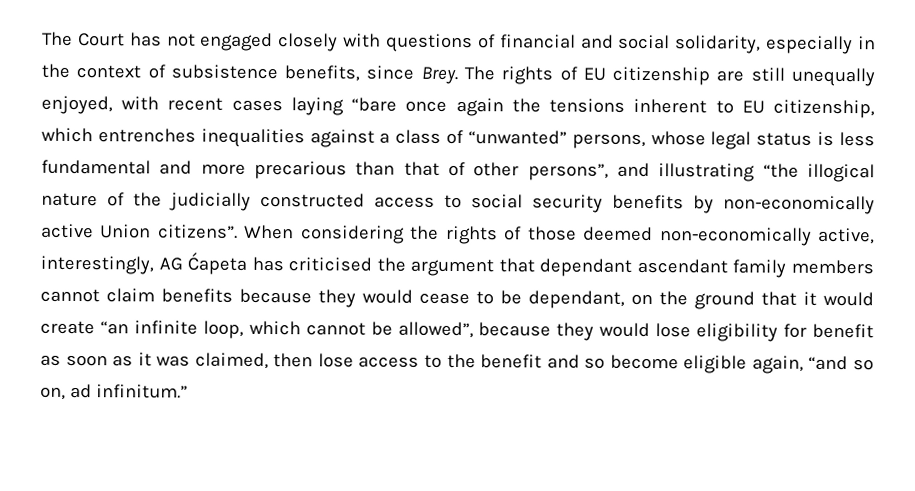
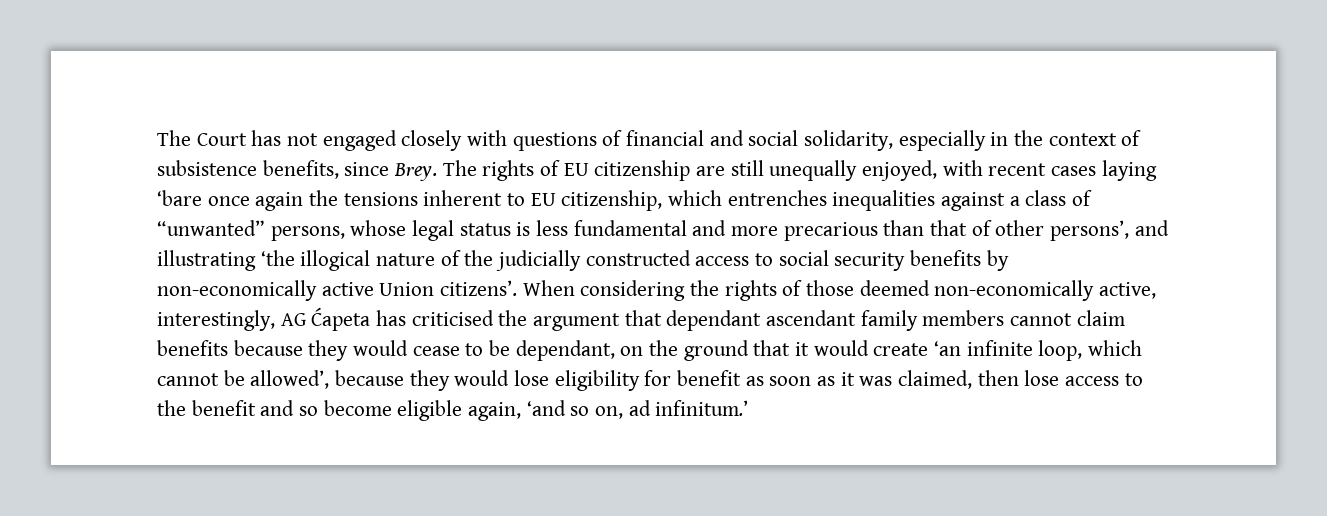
- The rights of EU citizenship are still unequally enjoyed, with recent cases laying “bare once again the tensions inherent to EU citizenship, which entrenches inequalities against a class of “unwanted” persons, whose legal status is less fundamental and more precarious than that of other persons”, and illustrating “the illogical nature of the judicially constructed access to social security benefits by non-economically active Union citizens”.
+ The rights of EU citizenship are still unequally enjoyed, with recent cases laying ‘bare once again the tensions inherent to EU citizenship, which entrenches inequalities against a class of “unwanted” persons, whose legal status is less fundamental and more precarious than that of other persons’, and illustrating ‘the illogical nature of the judicially constructed access to social security benefits by non-economically active Union citizens’.
- When considering the rights of those deemed non-economically active, interestingly, AG Ćapeta has criticised the argument that dependant ascendant family members cannot claim benefits because they would cease to be dependant, on the ground that it would create “an infinite loop, which cannot be allowed”, because they would lose eligibility for benefit as soon as it was claimed, then lose access to the benefit and so become eligible again, “and so on, ad infinitum.”
+ When considering the rights of those deemed non-economically active, interestingly, AG Ćapeta has criticised the argument that dependant ascendant family members cannot claim benefits because they would cease to be dependant, on the ground that it would create ‘an infinite loop, which cannot be allowed’, because they would lose eligibility for benefit as soon as it was claimed, then lose access to the benefit and so become eligible again, ‘and so on, ad infinitum.’

